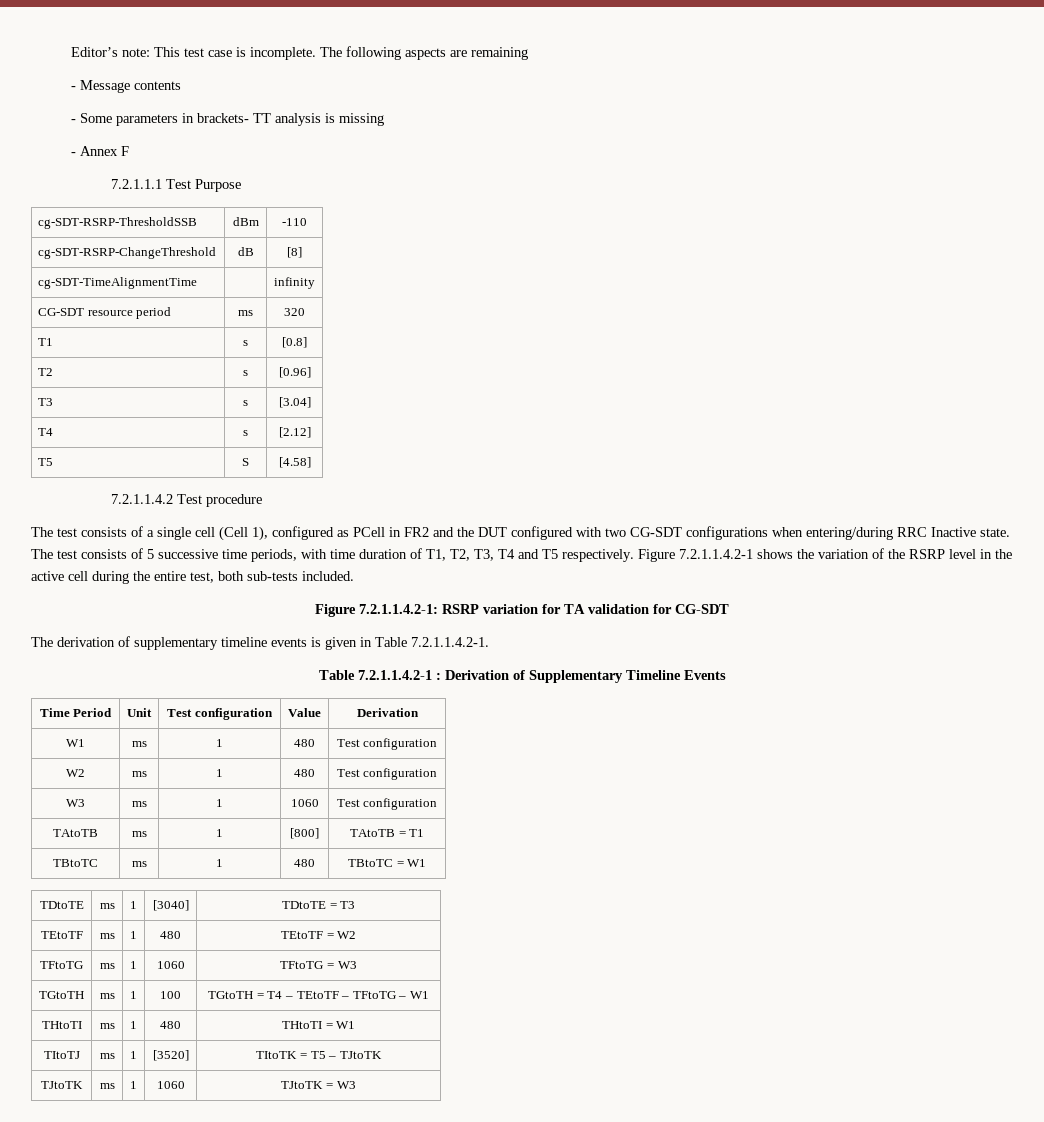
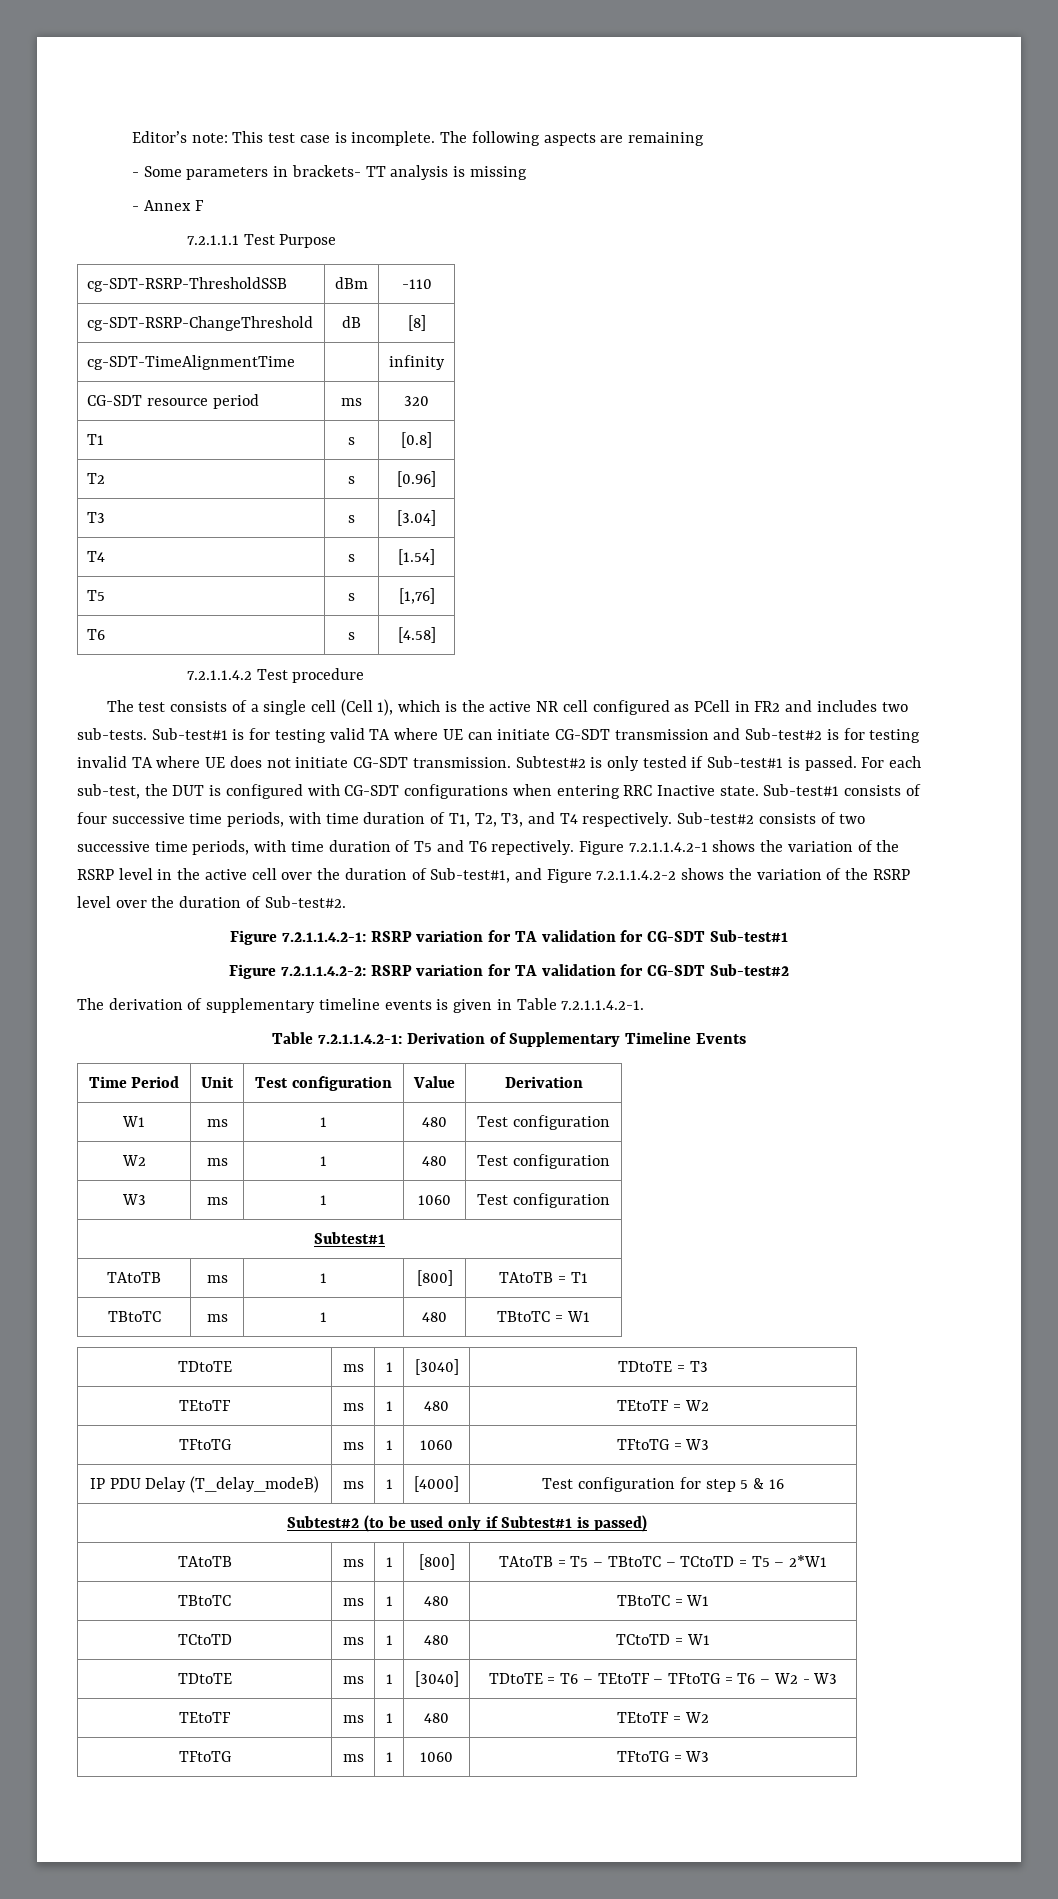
- - Message contents
- T4 | s | [2.12]
+ T4 | s | [1.54]
- T5 | S | [4.58]
+ T5 | s | [1,76]
+ T6 | s | [4.58]
- The test consists of a single cell (Cell 1), configured as PCell in FR2 and the DUT configured with two CG-SDT configurations when entering/during RRC Inactive state.
+ The test consists of a single cell (Cell 1), which is the active NR cell configured as PCell in FR2 and includes two sub-tests. Sub-test#1 is for testing valid TA where UE can initiate CG-SDT transmission and Sub-test#2 is for testing invalid TA where UE does not initiate CG-SDT transmission. Subtest#2 is only tested if Sub-test#1 is passed. For each sub-test, the DUT is configured with CG-SDT configurations when entering RRC Inactive state.
- The test consists of 5 successive time periods, with time duration of T1, T2, T3, T4 and T5 respectively.
+ Sub-test#1 consists of four successive time periods, with time duration of T1, T2, T3, and T4 respectively. Sub-test#2 consists of two successive time periods, with time duration of T5 and T6 repectively.
- Figure 7.2.1.1.4.2-1 shows the variation of the RSRP level in the active cell during the entire test, both sub-tests included.
+ Figure 7.2.1.1.4.2-1 shows the variation of the RSRP level in the active cell over the duration of Sub-test#1, and Figure 7.2.1.1.4.2-2 shows the variation of the RSRP level over the duration of Sub-test#2.
- Figure 7.2.1.1.4.2-1: RSRP variation for TA validation for CG-SDT
+ Figure 7.2.1.1.4.2-1: RSRP variation for TA validation for CG-SDT Sub-test#1
+ Figure 7.2.1.1.4.2-2: RSRP variation for TA validation for CG-SDT Sub-test#2
- Table 7.2.1.1.4.2-1 : Derivation of Supplementary Timeline Events
+ Table 7.2.1.1.4.2-1: Derivation of Supplementary Timeline Events
  W3 | ms | 1 | 1060 | Test configuration
+ Subtest#1
- TGtoTH | ms | 1 | 100 | TGtoTH = T4 – TEtoTF – TFtoTG – W1
- THtoTI | ms | 1 | 480 | THtoTI = W1
- TItoTJ | ms | 1 | [3520] | TItoTK = T5 – TJtoTK
- TJtoTK | ms | 1 | 1060 | TJtoTK = W3
+ IP PDU Delay (T_delay_modeB) | ms | 1 | [4000] | Test configuration for step 5 & 16
+ Subtest#2 (to be used only if Subtest#1 is passed)
+ TAtoTB | ms | 1 | [800] | TAtoTB = T5 – TBtoTC – TCtoTD = T5 – 2*W1
+ TBtoTC | ms | 1 | 480 | TBtoTC = W1
+ TCtoTD | ms | 1 | 480 | TCtoTD = W1
+ TDtoTE | ms | 1 | [3040] | TDtoTE = T6 – TEtoTF – TFtoTG = T6 – W2 - W3
+ TEtoTF | ms | 1 | 480 | TEtoTF = W2
+ TFtoTG | ms | 1 | 1060 | TFtoTG = W3

